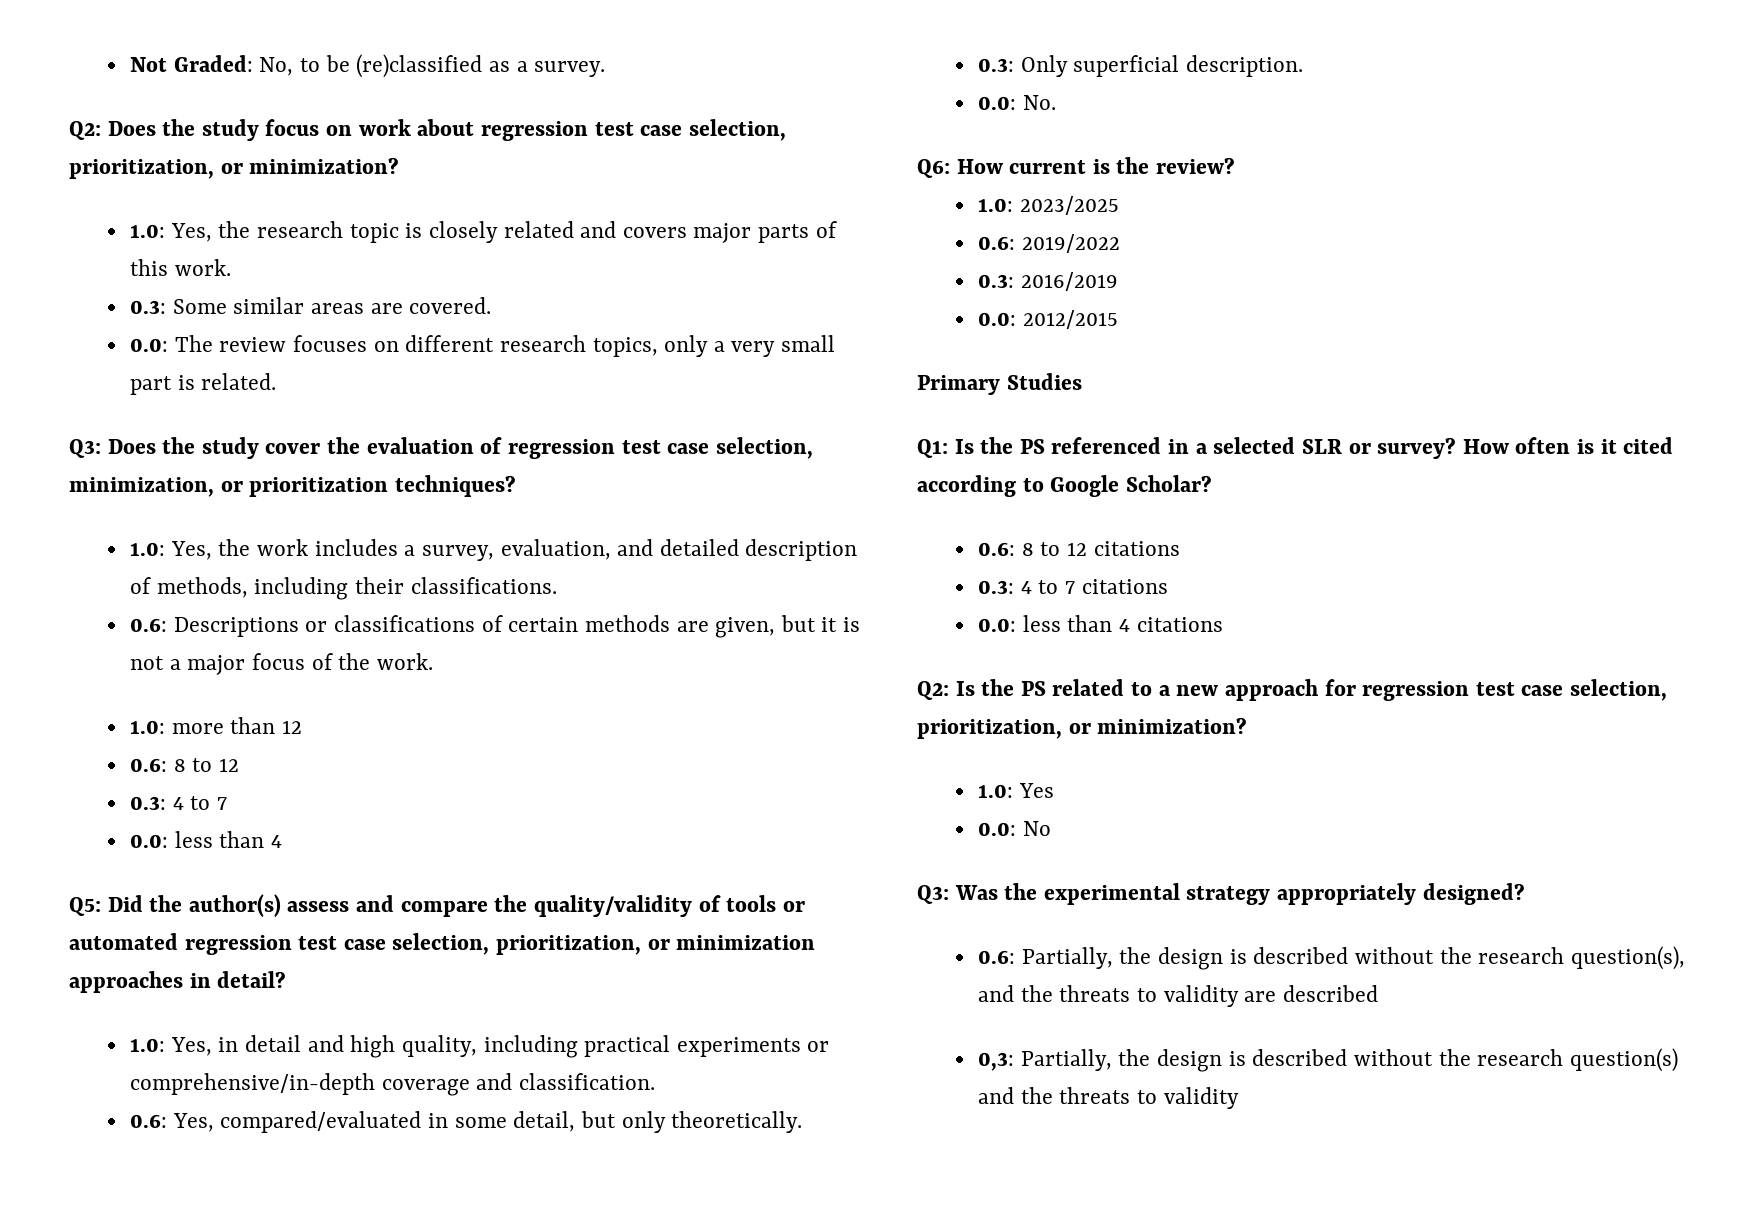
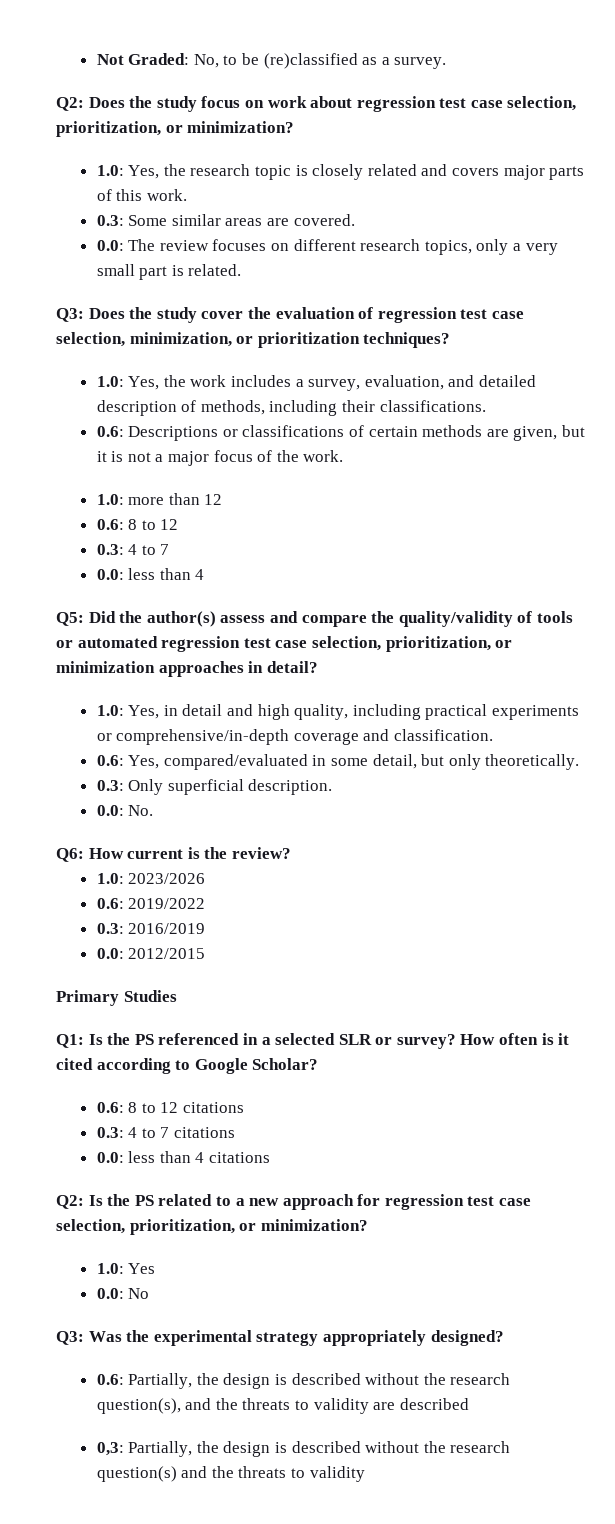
- 1.0: 2023/2025
+ 1.0: 2023/2026

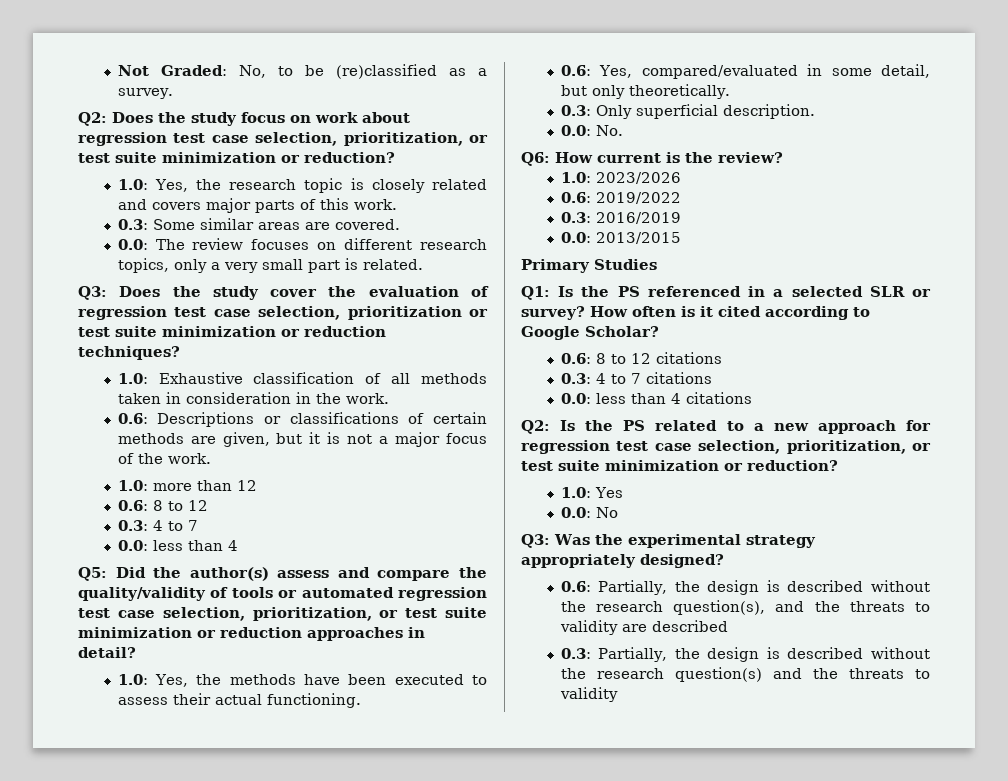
- Q2: Does the study focus on work about regression test case selection, prioritization, or minimization?
+ Q2: Does the study focus on work about regression test case selection, prioritization, or test suite minimization or reduction?
- Q3: Does the study cover the evaluation of regression test case selection, minimization, or prioritization techniques?
- 1.0: Yes, the work includes a survey, evaluation, and detailed description of methods, including their classifications.
+ Q3: Does the study cover the evaluation of regression test case selection, prioritization or test suite minimization or reduction techniques?
+ 1.0: Exhaustive classification of all methods taken in consideration in the work.
- Q5: Did the author(s) assess and compare the quality/validity of tools or automated regression test case selection, prioritization, or minimization approaches in detail?
+ Q5: Did the author(s) assess and compare the quality/validity of tools or automated regression test case selection, prioritization, or test suite minimization or reduction approaches in detail?
- 1.0: Yes, in detail and high quality, including practical experiments or comprehensive/in-depth coverage and classification.
+ 1.0: Yes, the methods have been executed to assess their actual functioning.
- 0.0: 2012/2015
+ 0.0: 2013/2015
- Q2: Is the PS related to a new approach for regression test case selection, prioritization, or minimization?
+ Q2: Is the PS related to a new approach for regression test case selection, prioritization, or test suite minimization or reduction?
- 0,3: Partially, the design is described without the research question(s) and the threats to validity
+ 0.3: Partially, the design is described without the research question(s) and the threats to validity

